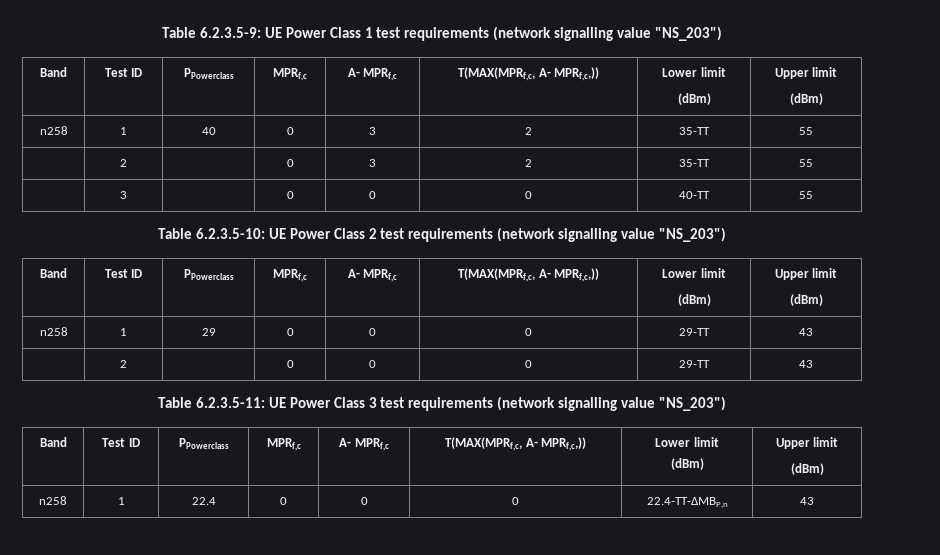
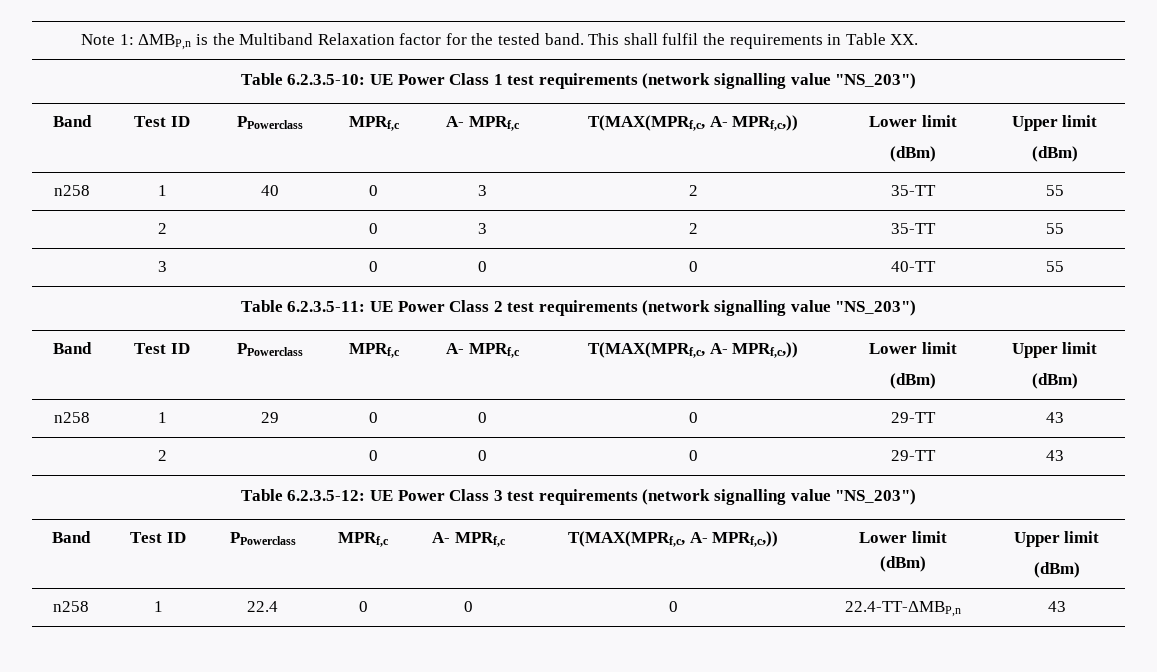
- Table 6.2.3.5-9: UE Power Class 1 test requirements (network signalling value "NS_203")
+ Note 1: ΔMBP,n is the Multiband Relaxation factor for the tested band. This shall fulfil the requirements in Table XX.
+ Table 6.2.3.5-10: UE Power Class 1 test requirements (network signalling value "NS_203")
- Table 6.2.3.5-10: UE Power Class 2 test requirements (network signalling value "NS_203")
+ Table 6.2.3.5-11: UE Power Class 2 test requirements (network signalling value "NS_203")
- Table 6.2.3.5-11: UE Power Class 3 test requirements (network signalling value "NS_203")
+ Table 6.2.3.5-12: UE Power Class 3 test requirements (network signalling value "NS_203")

